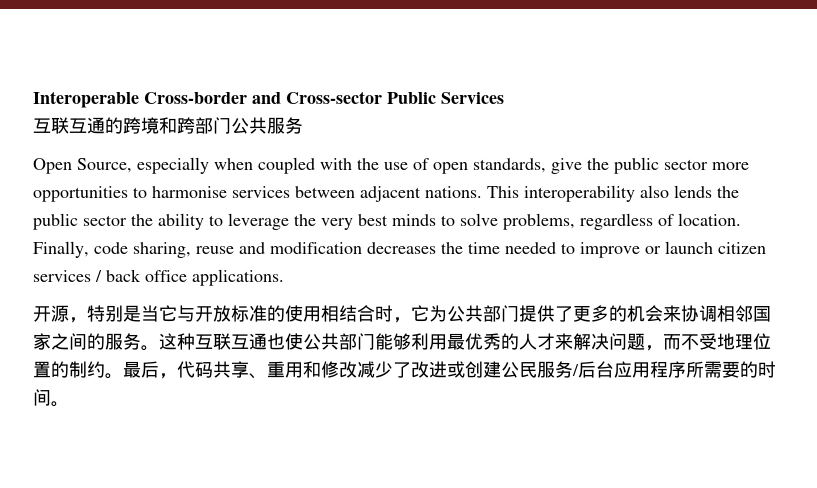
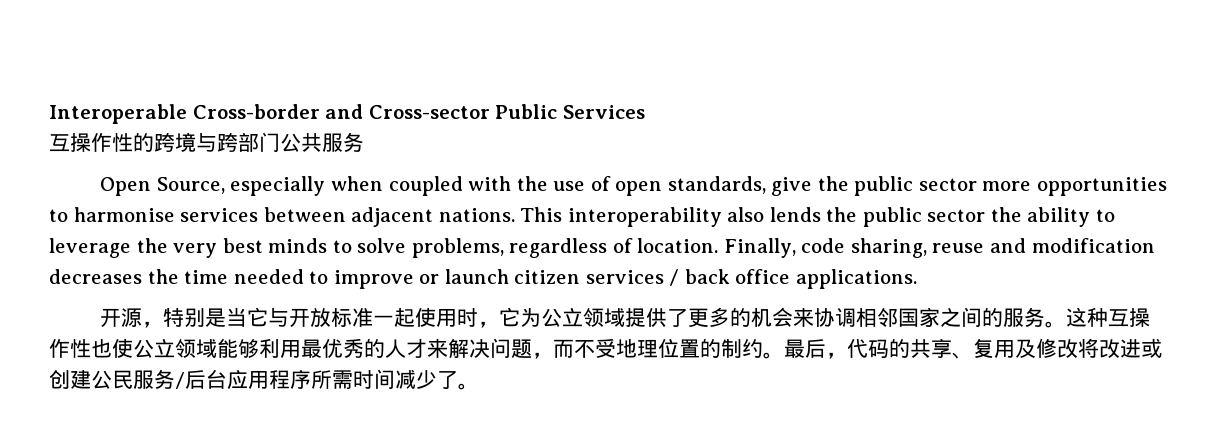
- 互联互通的跨境和跨部门公共服务
+ 互操作性的跨境与跨部门公共服务
- 开源，特别是当它与开放标准的使用相结合时，它为公共部门提供了更多的机会来协调相邻国家之间的服务。
+ 开源，特别是当它与开放标准一起使用时，它为公立领域提供了更多的机会来协调相邻国家之间的服务。
- 这种互联互通也使公共部门能够利用最优秀的人才来解决问题，而不受地理位置的制约。
+ 这种互操作性也使公立领域能够利用最优秀的人才来解决问题，而不受地理位置的制约。
- 最后，代码共享、重用和修改减少了改进或创建公民服务/后台应用程序所需要的时间。
+ 最后，代码的共享、复用及修改将改进或创建公民服务/后台应用程序所需时间减少了。

